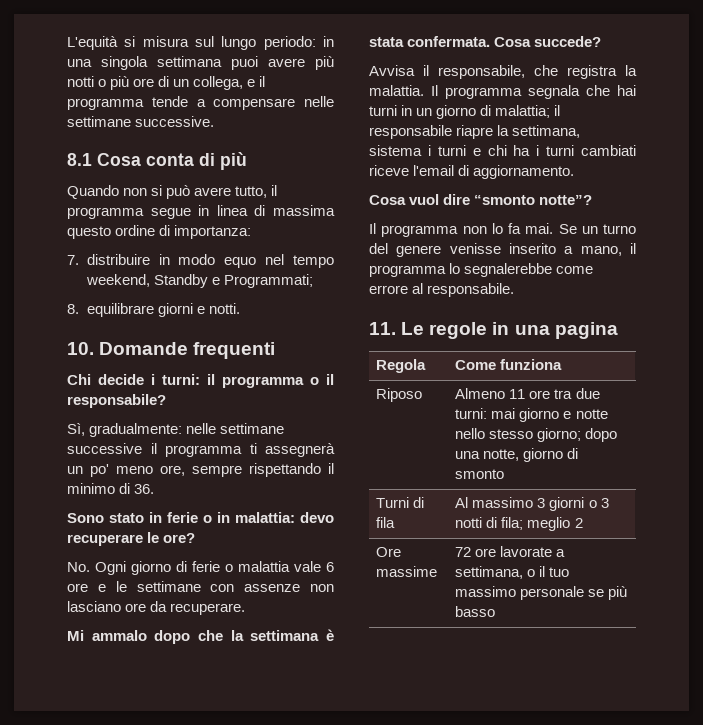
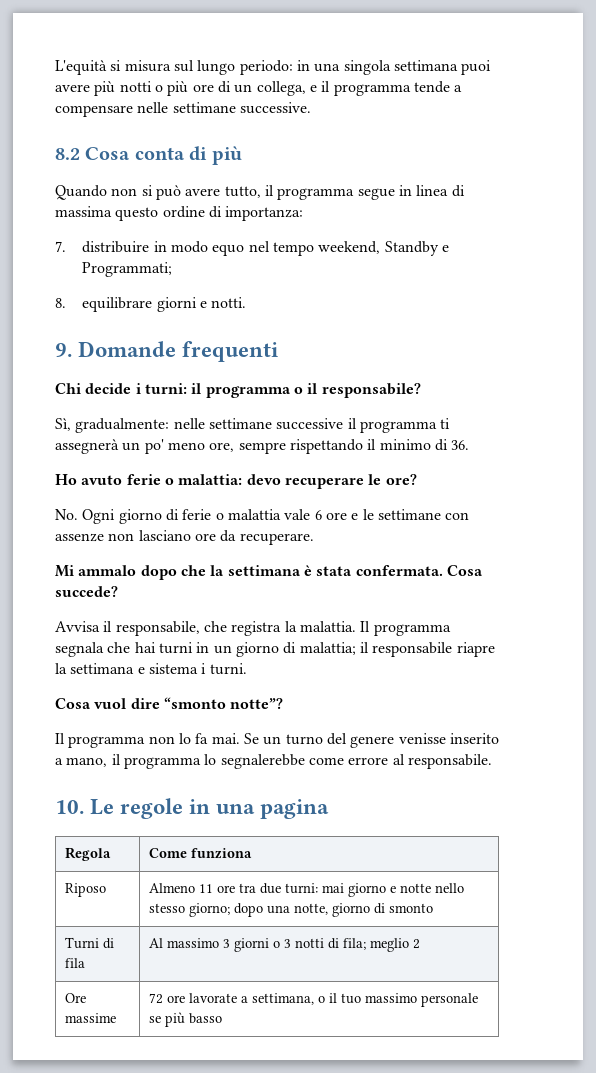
- 8.1 Cosa conta di più
+ 8.2 Cosa conta di più
- 10. Domande frequenti
+ 9. Domande frequenti
- Sono stato in ferie o in malattia: devo recuperare le ore?
+ Ho avuto ferie o malattia: devo recuperare le ore?
- Il programma segnala che hai turni in un giorno di malattia; il responsabile riapre la settimana, sistema i turni e chi ha i turni cambiati riceve l'email di aggiornamento.
+ Il programma segnala che hai turni in un giorno di malattia; il responsabile riapre la settimana e sistema i turni.
- 11. Le regole in una pagina
+ 10. Le regole in una pagina

